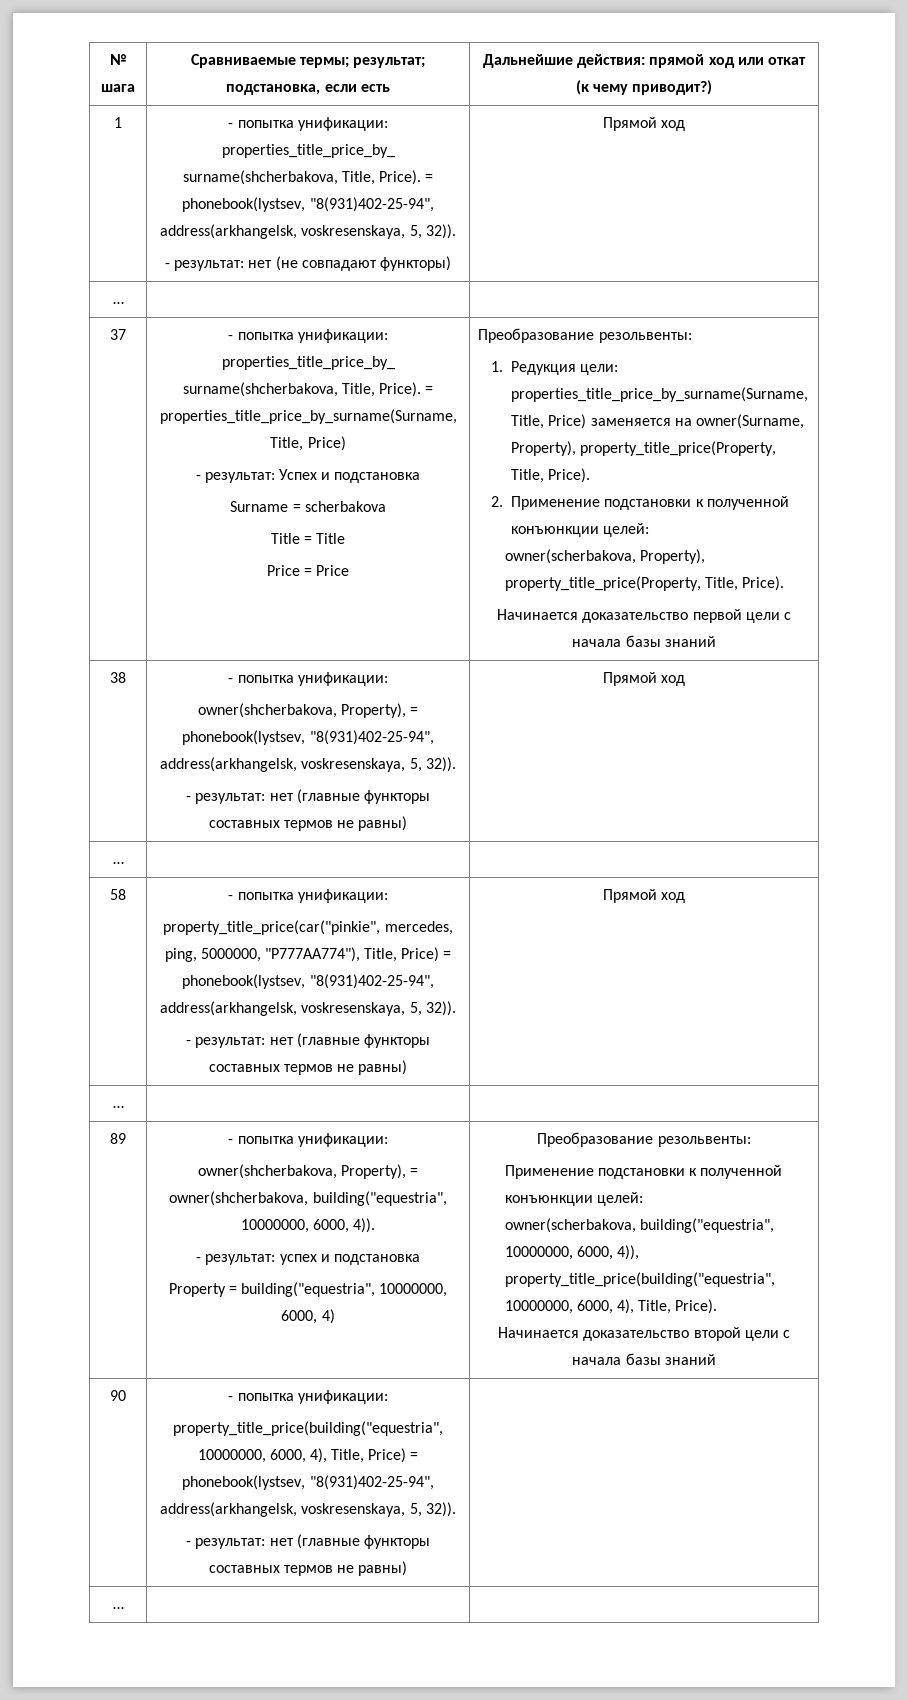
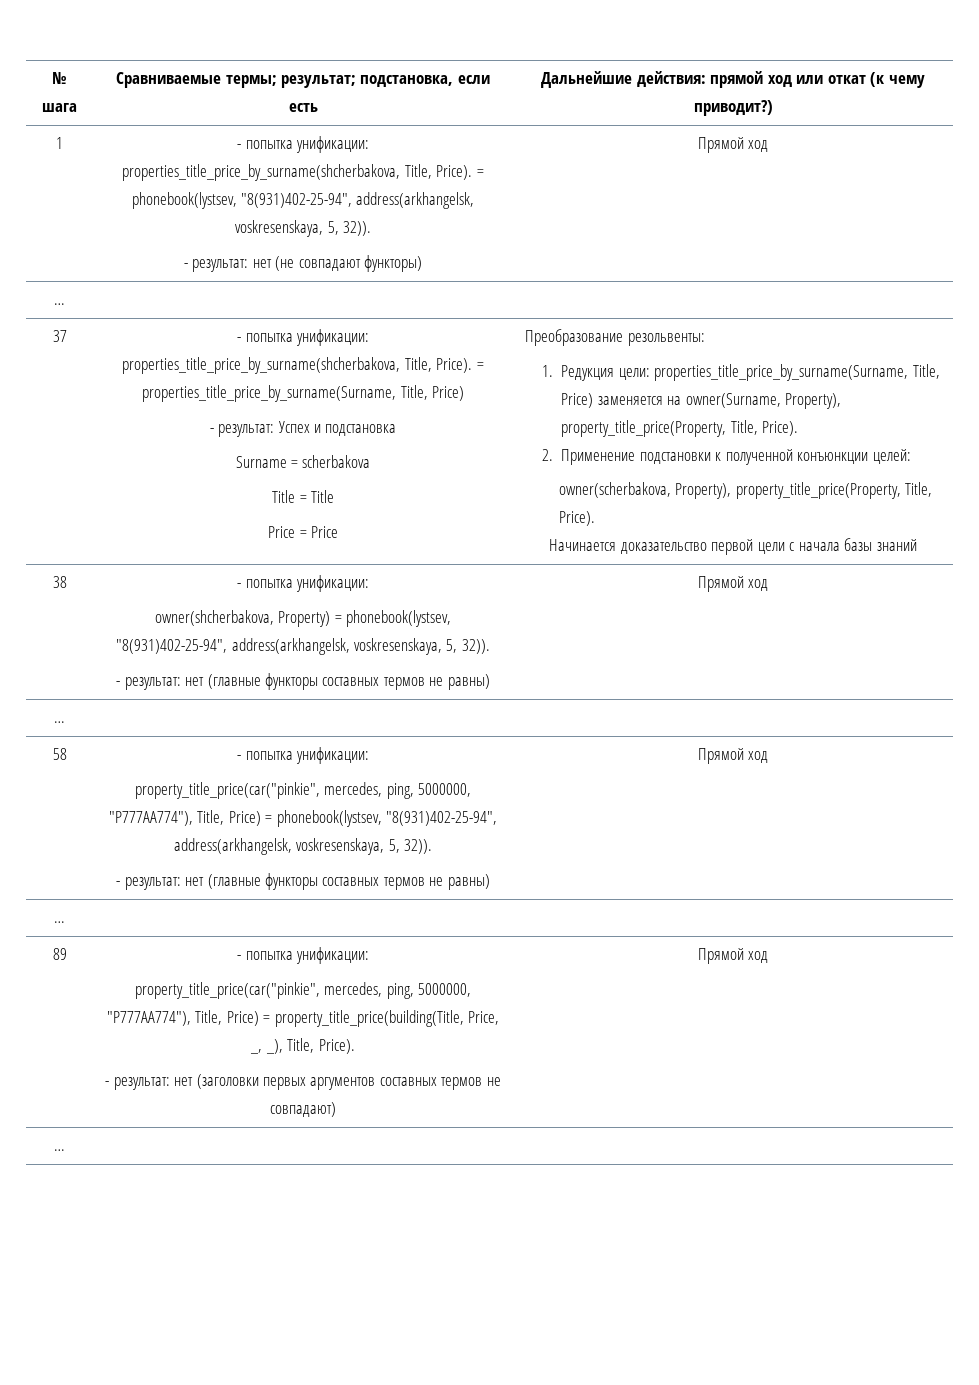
  38 | - попытка унификации:
- owner(shcherbakova, Property), = phonebook(lystsev, "8(931)402-25-94", address(arkhangelsk, voskresenskaya, 5, 32)).
+ owner(shcherbakova, Property) = phonebook(lystsev, "8(931)402-25-94", address(arkhangelsk, voskresenskaya, 5, 32)).
- owner(shcherbakova, Property), = owner(shcherbakova, building("equestria", 10000000, 6000, 4)).
- - результат: успех и подстановка
- Property = building("equestria", 10000000, 6000, 4) | Преобразование резольвенты:
- Применение подстановки к полученной конъюнкции целей:
- owner(scherbakova, building("equestria", 10000000, 6000, 4)), property_title_price(building("equestria", 10000000, 6000, 4), Title, Price).
- Начинается доказательство второй цели с начала базы знаний
- 90 | - попытка унификации:
- property_title_price(building("equestria", 10000000, 6000, 4), Title, Price) = phonebook(lystsev, "8(931)402-25-94", address(arkhangelsk, voskresenskaya, 5, 32)).
- - результат: нет (главные функторы составных термов не равны) |
+ property_title_price(car("pinkie", mercedes, ping, 5000000, "P777AA774"), Title, Price) = property_title_price(building(Title, Price, _, _), Title, Price).
+ - результат: нет (заголовки первых аргументов составных термов не совпадают) | Прямой ход

